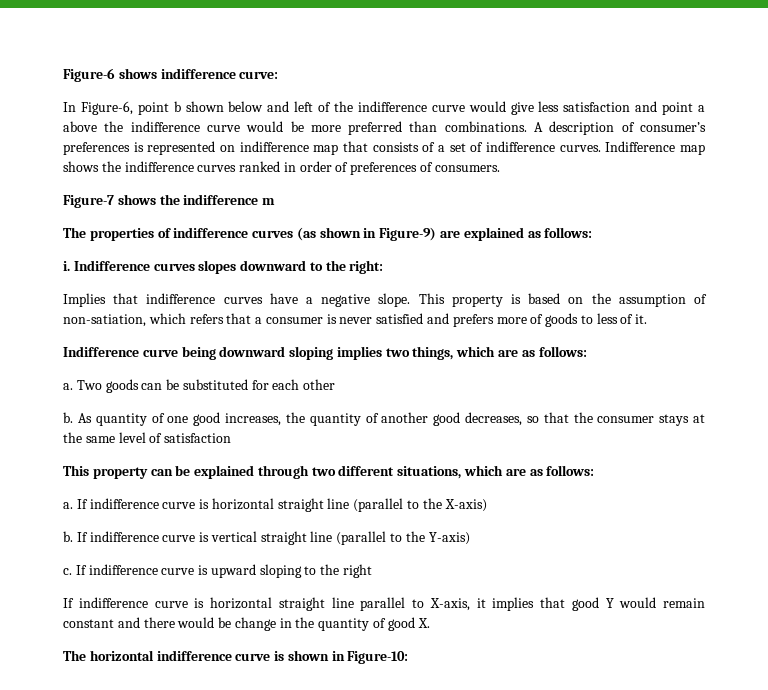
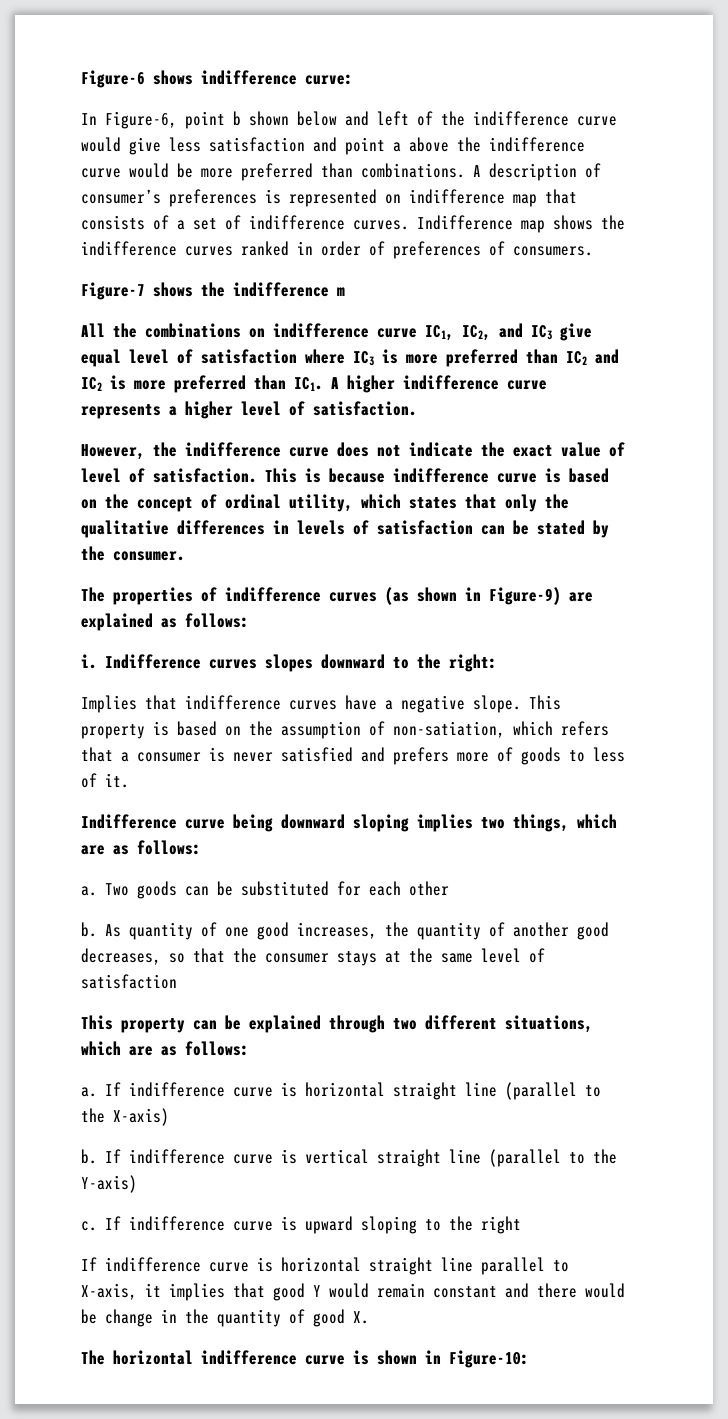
+ All the combinations on indifference curve IC1, IC2, and IC3 give equal level of satisfaction where IC3 is more preferred than IC2 and IC2 is more preferred than IC1. A higher indifference curve represents a higher level of satisfaction.
+ However, the indifference curve does not indicate the exact value of level of satisfaction. This is because indifference curve is based on the concept of ordinal utility, which states that only the qualitative differences in levels of satisfaction can be stated by the consumer.

